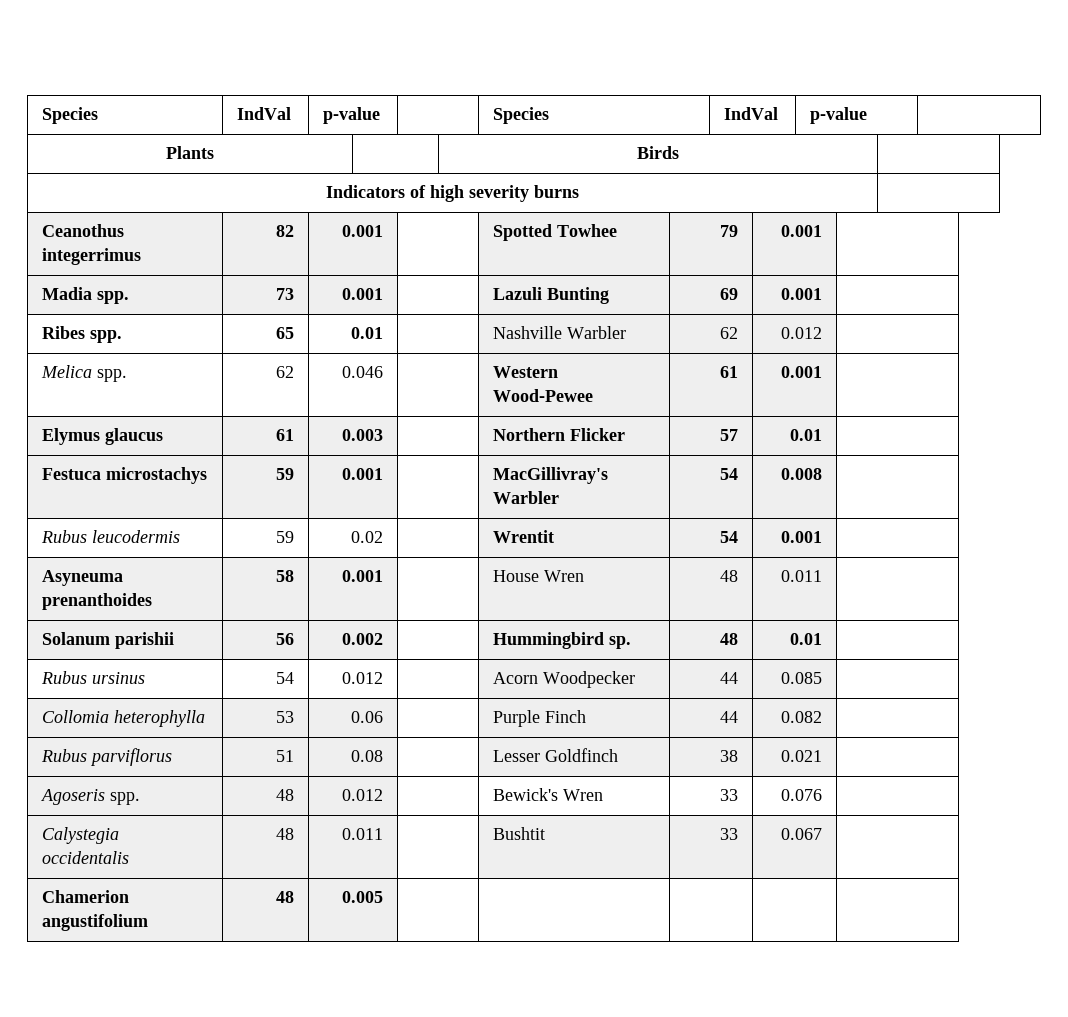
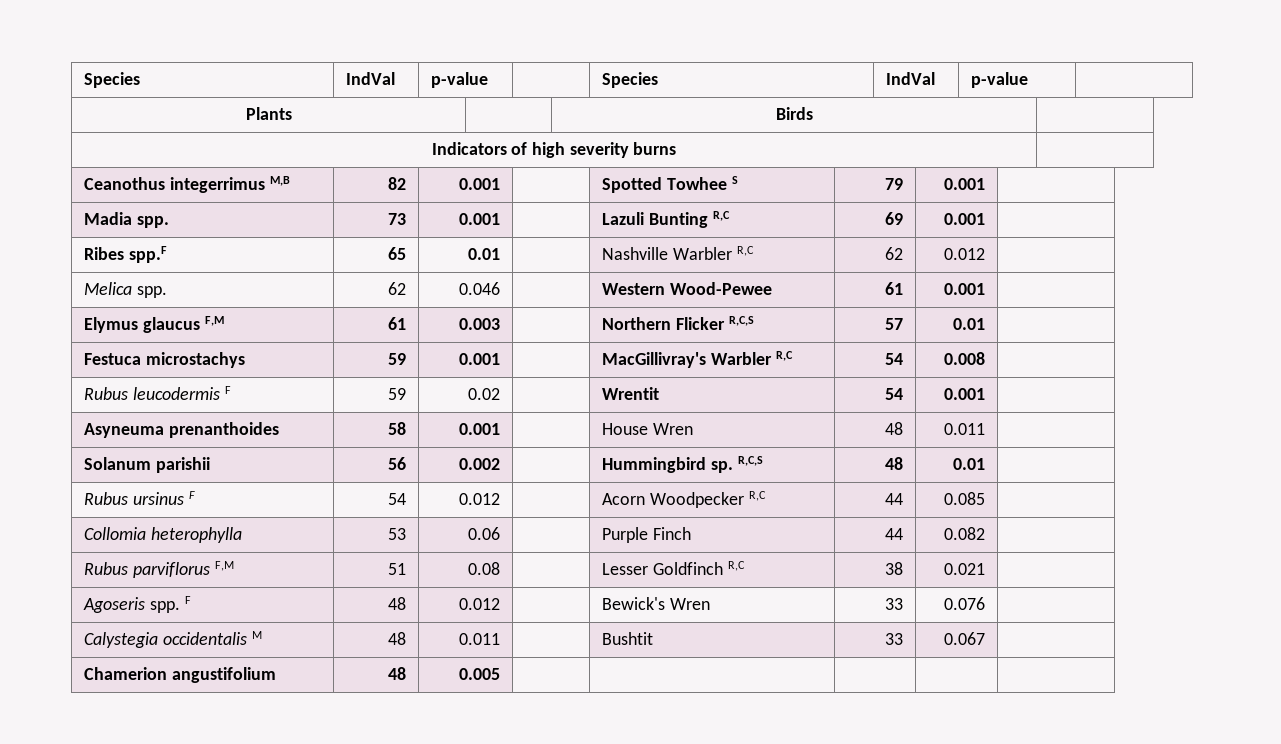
- Ceanothus integerrimus | 82 | 0.001 | | Spotted Towhee | 79 | 0.001 |
+ Ceanothus integerrimus M,B | 82 | 0.001 | | Spotted Towhee S | 79 | 0.001 |
- Madia spp. | 73 | 0.001 | | Lazuli Bunting | 69 | 0.001 |
+ Madia spp. | 73 | 0.001 | | Lazuli Bunting R,C | 69 | 0.001 |
- Ribes spp. | 65 | 0.01 | | Nashville Warbler | 62 | 0.012 |
+ Ribes spp.F | 65 | 0.01 | | Nashville Warbler R,C | 62 | 0.012 |
- Elymus glaucus | 61 | 0.003 | | Northern Flicker | 57 | 0.01 |
+ Elymus glaucus F,M | 61 | 0.003 | | Northern Flicker R,C,S | 57 | 0.01 |
- Festuca microstachys | 59 | 0.001 | | MacGillivray's Warbler | 54 | 0.008 |
+ Festuca microstachys | 59 | 0.001 | | MacGillivray's Warbler R,C | 54 | 0.008 |
- Rubus leucodermis | 59 | 0.02 | | Wrentit | 54 | 0.001 |
+ Rubus leucodermis F | 59 | 0.02 | | Wrentit | 54 | 0.001 |
- Solanum parishii | 56 | 0.002 | | Hummingbird sp. | 48 | 0.01 |
+ Solanum parishii | 56 | 0.002 | | Hummingbird sp. R,C,S | 48 | 0.01 |
- Rubus ursinus | 54 | 0.012 | | Acorn Woodpecker | 44 | 0.085 |
+ Rubus ursinus F | 54 | 0.012 | | Acorn Woodpecker R,C | 44 | 0.085 |
- Rubus parviflorus | 51 | 0.08 | | Lesser Goldfinch | 38 | 0.021 |
+ Rubus parviflorus F,M | 51 | 0.08 | | Lesser Goldfinch R,C | 38 | 0.021 |
- Agoseris spp. | 48 | 0.012 | | Bewick's Wren | 33 | 0.076 |
+ Agoseris spp. F | 48 | 0.012 | | Bewick's Wren | 33 | 0.076 |
- Calystegia occidentalis | 48 | 0.011 | | Bushtit | 33 | 0.067 |
+ Calystegia occidentalis M | 48 | 0.011 | | Bushtit | 33 | 0.067 |

